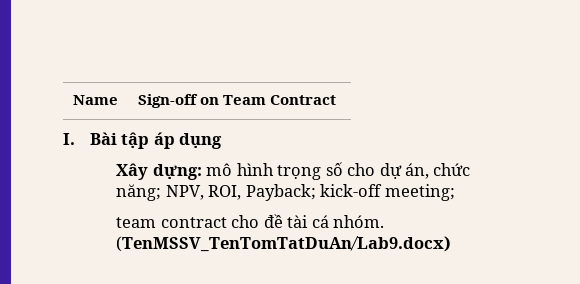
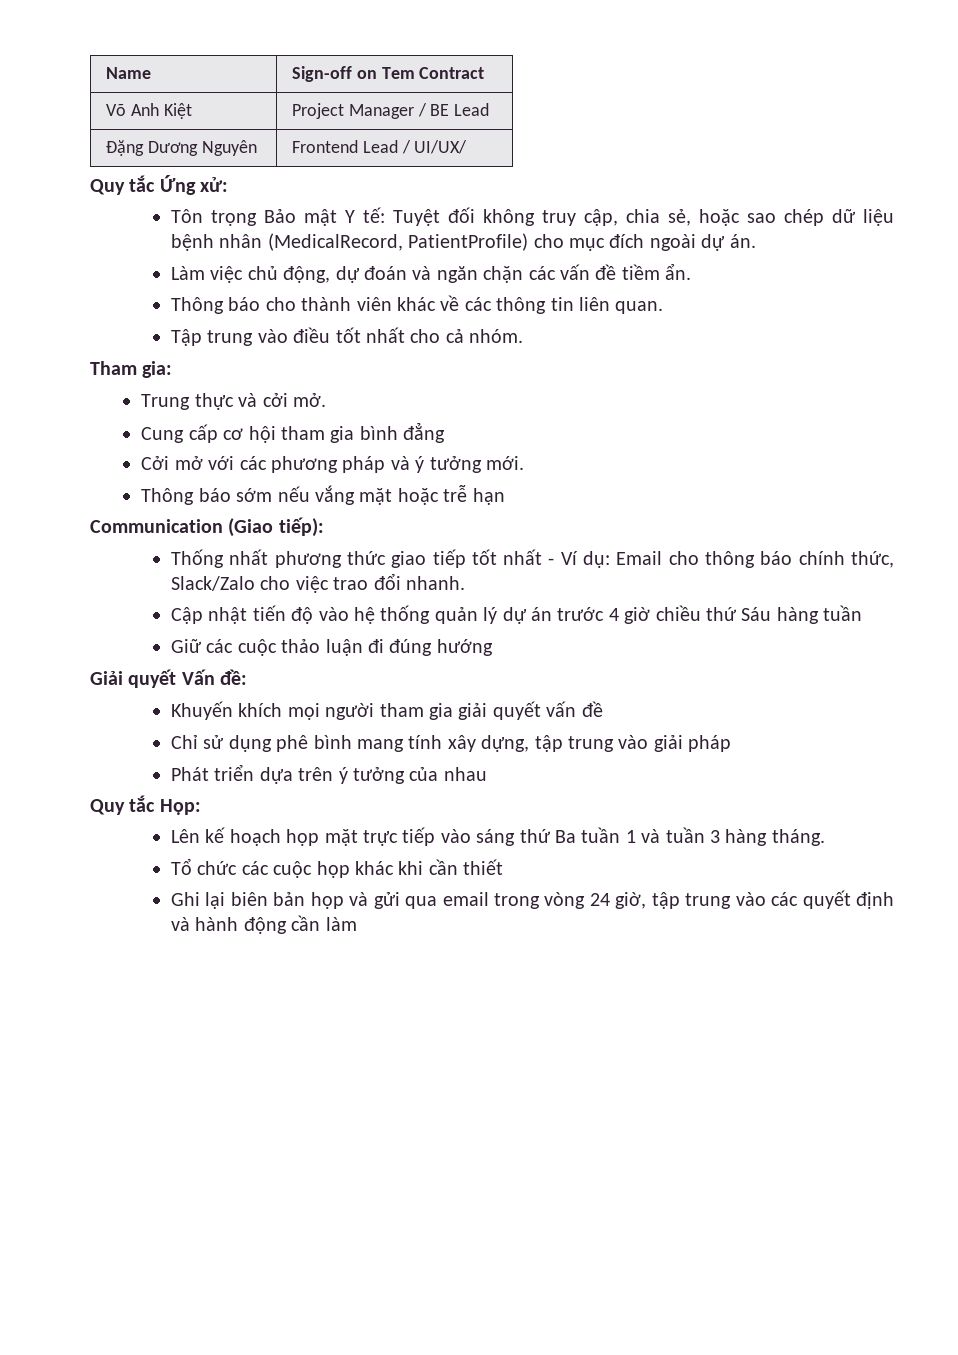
- Name | Sign-off on Team Contract
+ Name | Sign-off on Tem Contract
- I. Bài tập áp dụng
- Xây dựng: mô hình trọng số cho dự án, chức năng; NPV, ROI, Payback; kick-off meeting;
- team contract cho đề tài cá nhóm. (TenMSSV_TenTomTatDuAn/Lab9.docx)
+ Võ Anh Kiệt | Project Manager / BE Lead
+ Đặng Dương Nguyên | Frontend Lead / UI/UX/
+ Quy tắc Ứng xử:
+ Tôn trọng Bảo mật Y tế: Tuyệt đối không truy cập, chia sẻ, hoặc sao chép dữ liệu bệnh nhân (MedicalRecord, PatientProfile) cho mục đích ngoài dự án.
+ Làm việc chủ động, dự đoán và ngăn chặn các vấn đề tiềm ẩn.
+ Thông báo cho thành viên khác về các thông tin liên quan.
+ Tập trung vào điều tốt nhất cho cả nhóm.
+ Tham gia:
+ Trung thực và cởi mở.
+ Cung cấp cơ hội tham gia bình đẳng
+ Cởi mở với các phương pháp và ý tưởng mới.
+ Thông báo sớm nếu vắng mặt hoặc trễ hạn
+ Communication (Giao tiếp):
+ Thống nhất phương thức giao tiếp tốt nhất - Ví dụ: Email cho thông báo chính thức, Slack/Zalo cho việc trao đổi nhanh.
+ Cập nhật tiến độ vào hệ thống quản lý dự án trước 4 giờ chiều thứ Sáu hàng tuần
+ Giữ các cuộc thảo luận đi đúng hướng
+ Giải quyết Vấn đề:
+ Khuyến khích mọi người tham gia giải quyết vấn đề
+ Chỉ sử dụng phê bình mang tính xây dựng, tập trung vào giải pháp
+ Phát triển dựa trên ý tưởng của nhau
+ Quy tắc Họp:
+ Lên kế hoạch họp mặt trực tiếp vào sáng thứ Ba tuần 1 và tuần 3 hàng tháng.
+ Tổ chức các cuộc họp khác khi cần thiết
+ Ghi lại biên bản họp và gửi qua email trong vòng 24 giờ, tập trung vào các quyết định và hành động cần làm

